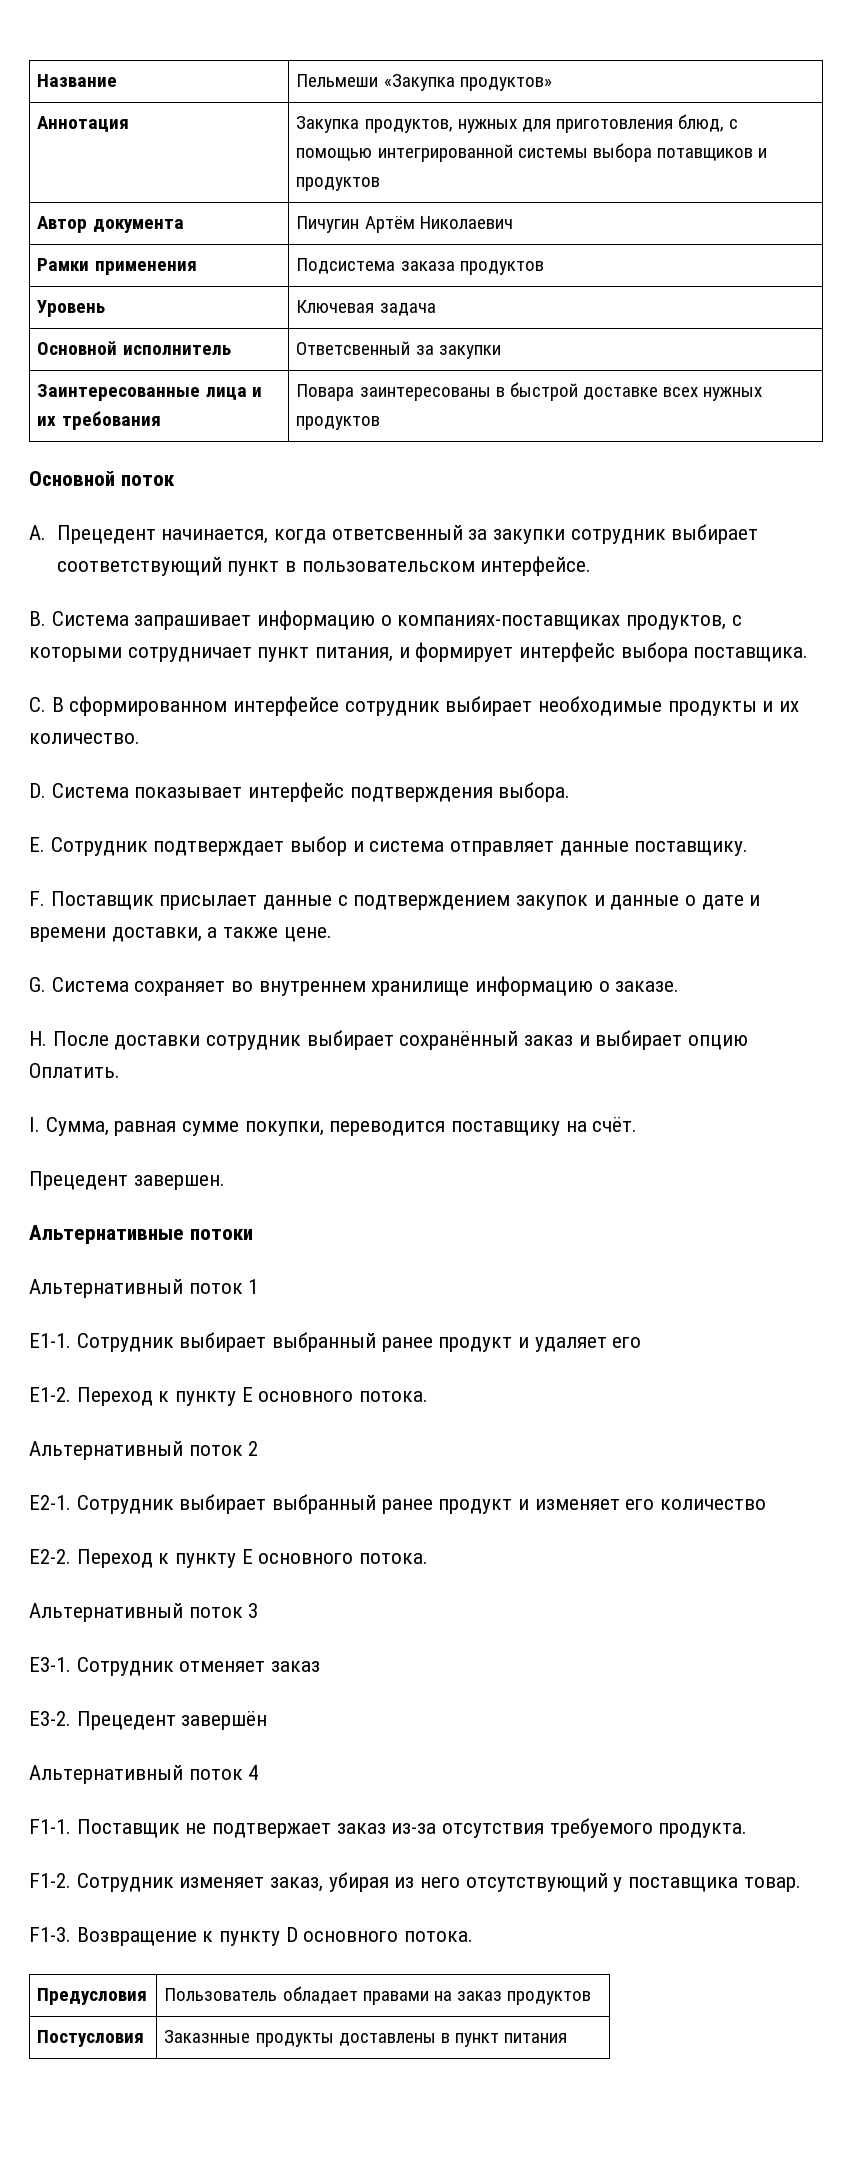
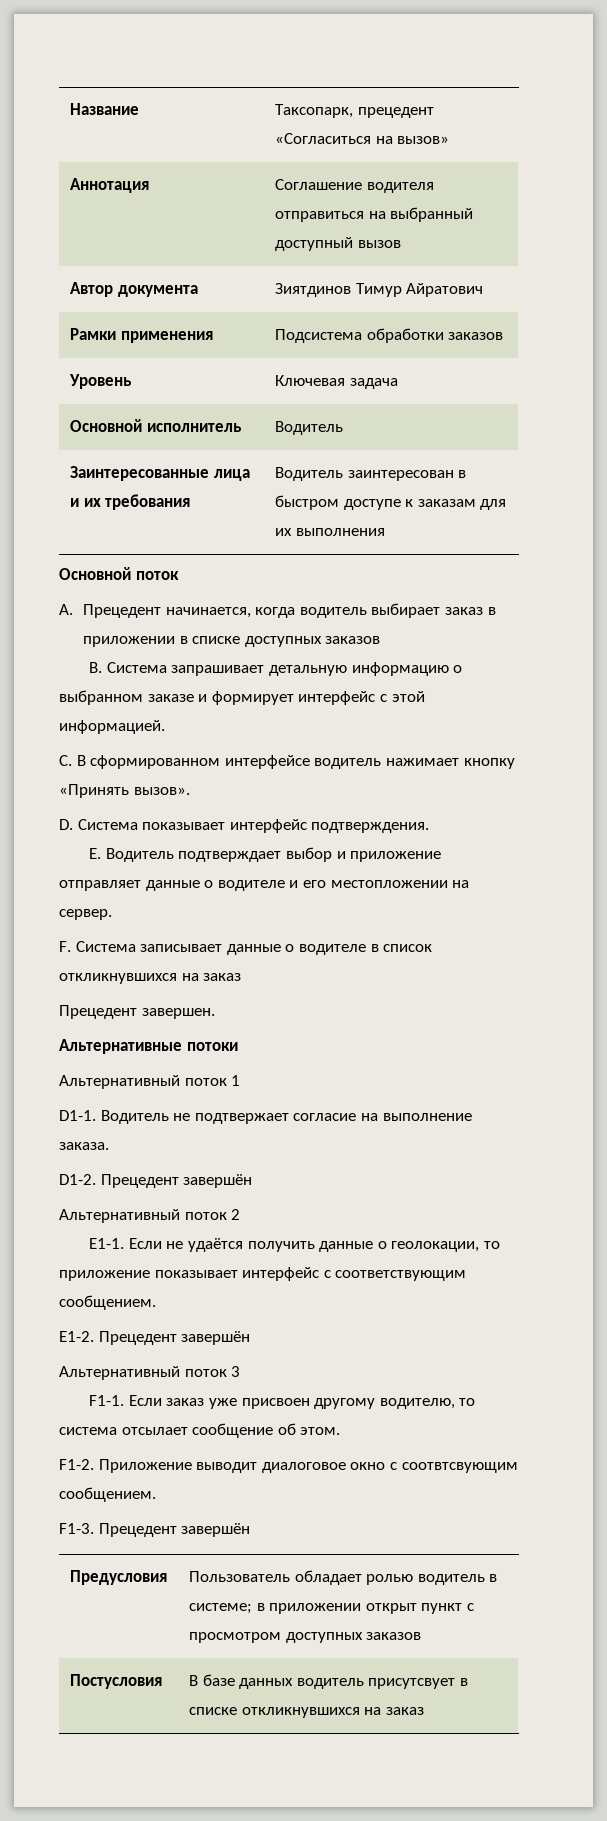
- Название | Пельмеши «Закупка продуктов»
- Аннотация | Закупка продуктов, нужных для приготовления блюд, с помощью интегрированной системы выбора потавщиков и продуктов
+ Название | Таксопарк, прецедент «Согласиться на вызов»
+ Аннотация | Соглашение водителя отправиться на выбранный доступный вызов
- Автор документа | Пичугин Артём Николаевич
+ Автор документа | Зиятдинов Тимур Айратович
- Рамки применения | Подсистема заказа продуктов
+ Рамки применения | Подсистема обработки заказов
- Основной исполнитель | Ответсвенный за закупки
+ Основной исполнитель | Водитель
- Заинтересованные лица и их требования | Повара заинтересованы в быстрой доставке всех нужных продуктов
+ Заинтересованные лица и их требования | Водитель заинтересован в быстром доступе к заказам для их выполнения
- A. Прецедент начинается, когда ответсвенный за закупки сотрудник выбирает соответствующий пункт в пользовательском интерфейсе.
+ A. Прецедент начинается, когда водитель выбирает заказ в приложении в списке доступных заказов
- B. Система запрашивает информацию о компаниях-поставщиках продуктов, с которыми сотрудничает пункт питания, и формирует интерфейс выбора поставщика.
- C. В сформированном интерфейсе сотрудник выбирает необходимые продукты и их количество.
+ B. Система запрашивает детальную информацию о выбранном заказе и формирует интерфейс с этой информацией.
+ C. В сформированном интерфейсе водитель нажимает кнопку «Принять вызов».
- D. Система показывает интерфейс подтверждения выбора.
+ D. Система показывает интерфейс подтверждения.
- E. Сотрудник подтверждает выбор и система отправляет данные поставщику.
- F. Поставщик присылает данные с подтверждением закупок и данные о дате и времени доставки, а также цене.
- G. Система сохраняет во внутреннем хранилище информацию о заказе.
- H. После доставки сотрудник выбирает сохранённый заказ и выбирает опцию Оплатить.
- I. Сумма, равная сумме покупки, переводится поставщику на счёт.
+ E. Водитель подтверждает выбор и приложение отправляет данные о водителе и его местопложении на сервер.
+ F. Система записывает данные о водителе в список откликнувшихся на заказ
- E1-1. Сотрудник выбирает выбранный ранее продукт и удаляет его
- E1-2. Переход к пункту E основного потока.
+ D1-1. Водитель не подтвержает согласие на выполнение заказа.
+ D1-2. Прецедент завершён
  Альтернативный поток 2
- E2-1. Сотрудник выбирает выбранный ранее продукт и изменяет его количество
- E2-2. Переход к пункту E основного потока.
+ E1-1. Если не удаётся получить данные о геолокации, то приложение показывает интерфейс с соответствующим сообщением.
+ E1-2. Прецедент завершён
  Альтернативный поток 3
- E3-1. Сотрудник отменяет заказ
- E3-2. Прецедент завершён
- Альтернативный поток 4
- F1-1. Поставщик не подтвержает заказ из-за отсутствия требуемого продукта.
- F1-2. Сотрудник изменяет заказ, убирая из него отсутствующий у поставщика товар.
- F1-3. Возвращение к пункту D основного потока.
- Предусловия | Пользователь обладает правами на заказ продуктов
- Постусловия | Заказнные продукты доставлены в пункт питания
+ F1-1. Если заказ уже присвоен другому водителю, то система отсылает сообщение об этом.
+ F1-2. Приложение выводит диалоговое окно с соотвтсвующим сообщением.
+ F1-3. Прецедент завершён
+ Предусловия | Пользователь обладает ролью водитель в системе; в приложении открыт пункт с просмотром доступных заказов
+ Постусловия | В базе данных водитель присутсвует в списке откликнувшихся на заказ

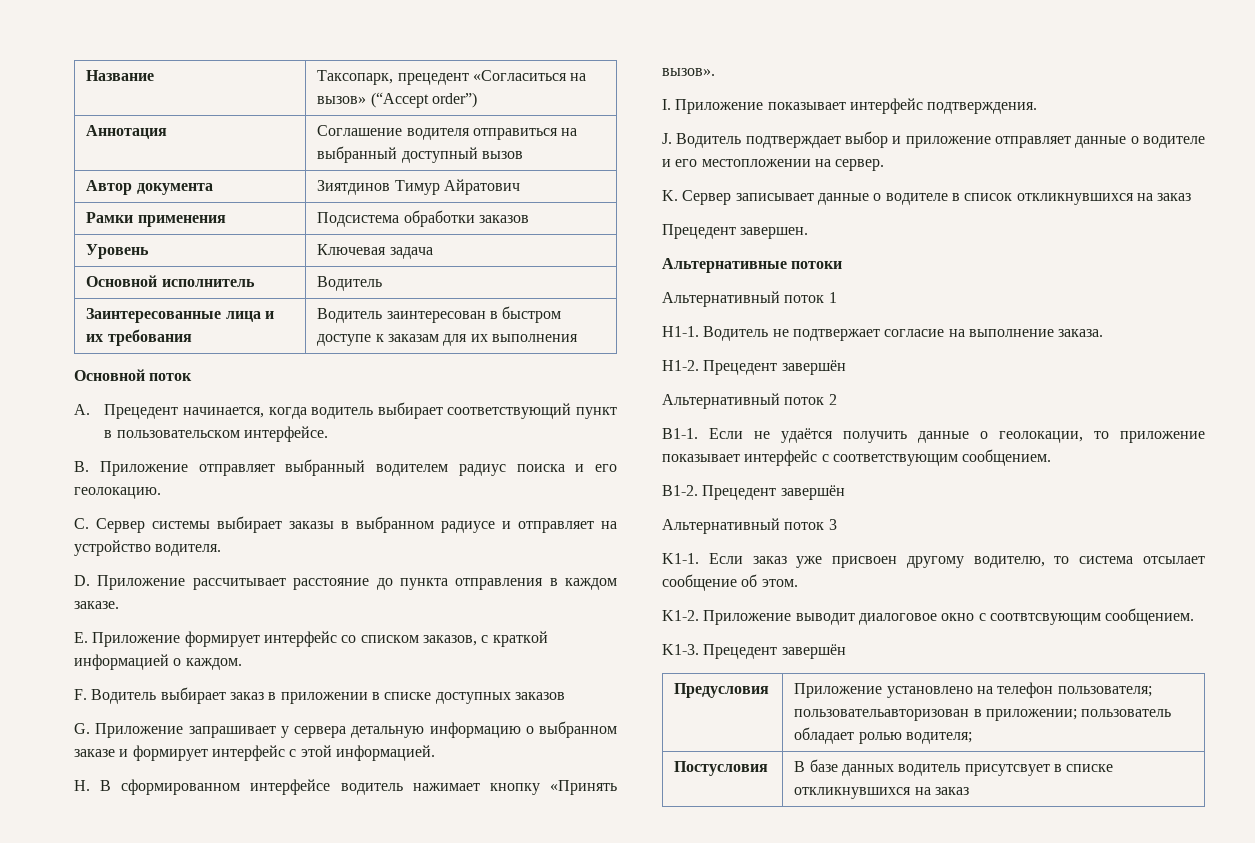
- Название | Таксопарк, прецедент «Согласиться на вызов»
+ Название | Таксопарк, прецедент «Согласиться на вызов» (“Accept order”)
- A. Прецедент начинается, когда водитель выбирает заказ в приложении в списке доступных заказов
+ A. Прецедент начинается, когда водитель выбирает соответствующий пункт в пользовательском интерфейсе.
+ B. Приложение отправляет выбранный водителем радиус поиска и его геолокацию.
+ C. Сервер системы выбирает заказы в выбранном радиусе и отправляет на устройство водителя.
+ D. Приложение рассчитывает расстояние до пункта отправления в каждом заказе.
+ E. Приложение формирует интерфейс со списком заказов, с краткой информацией о каждом.
+ F. Водитель выбирает заказ в приложении в списке доступных заказов
- B. Система запрашивает детальную информацию о выбранном заказе и формирует интерфейс с этой информацией.
+ G. Приложение запрашивает у сервера детальную информацию о выбранном заказе и формирует интерфейс с этой информацией.
- C. В сформированном интерфейсе водитель нажимает кнопку «Принять вызов».
+ H. В сформированном интерфейсе водитель нажимает кнопку «Принять вызов».
- D. Система показывает интерфейс подтверждения.
+ I. Приложение показывает интерфейс подтверждения.
- E. Водитель подтверждает выбор и приложение отправляет данные о водителе и его местопложении на сервер.
+ J. Водитель подтверждает выбор и приложение отправляет данные о водителе и его местопложении на сервер.
- F. Система записывает данные о водителе в список откликнувшихся на заказ
+ K. Сервер записывает данные о водителе в список откликнувшихся на заказ
- D1-1.
+ H1-1.
- D1-2.
+ H1-2.
- E1-1.
+ B1-1.
- E1-2.
+ B1-2.
- F1-1.
+ K1-1.
- F1-2.
+ K1-2.
- F1-3.
+ K1-3.
- Предусловия | Пользователь обладает ролью водитель в системе; в приложении открыт пункт с просмотром доступных заказов
+ Предусловия | Приложение установлено на телефон пользователя; пользовательавторизован в приложении; пользователь обладает ролью водителя;

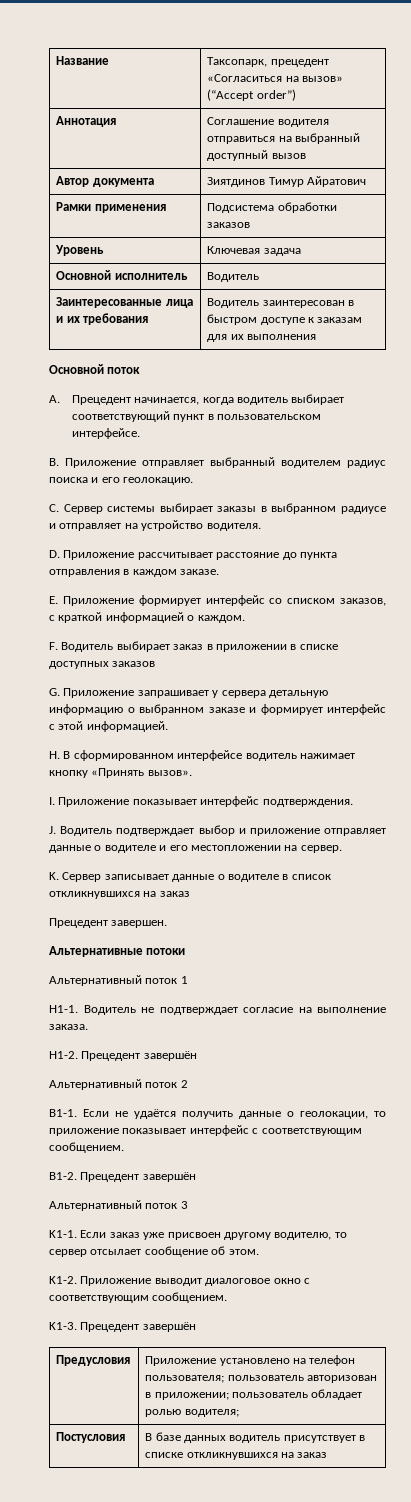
- Водитель не подтвержает согласие на выполнение заказа.
+ Водитель не подтверждает согласие на выполнение заказа.
- Если заказ уже присвоен другому водителю, то система отсылает сообщение об этом.
+ Если заказ уже присвоен другому водителю, то сервер отсылает сообщение об этом.
- Приложение выводит диалоговое окно с соотвтсвующим сообщением.
+ Приложение выводит диалоговое окно с соответствующим сообщением.
- Предусловия | Приложение установлено на телефон пользователя; пользовательавторизован в приложении; пользователь обладает ролью водителя;
+ Предусловия | Приложение установлено на телефон пользователя; пользователь авторизован в приложении; пользователь обладает ролью водителя;
- Постусловия | В базе данных водитель присутсвует в списке откликнувшихся на заказ
+ Постусловия | В базе данных водитель присутствует в списке откликнувшихся на заказ

